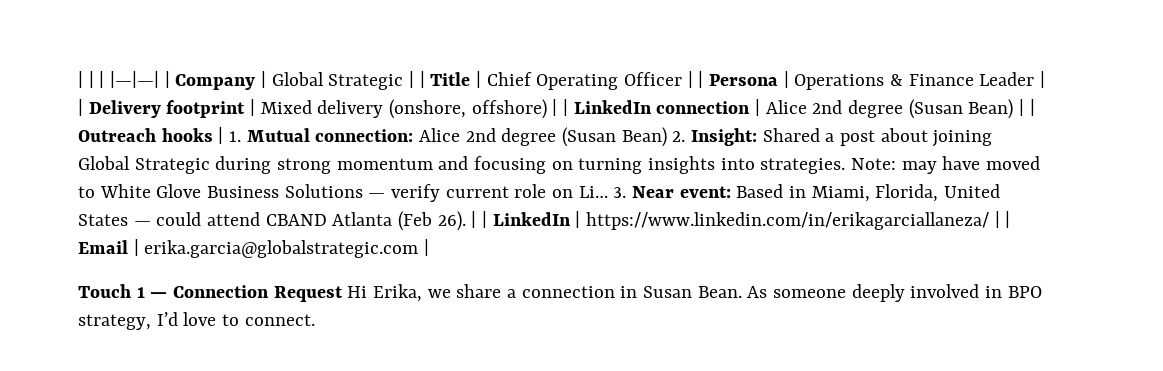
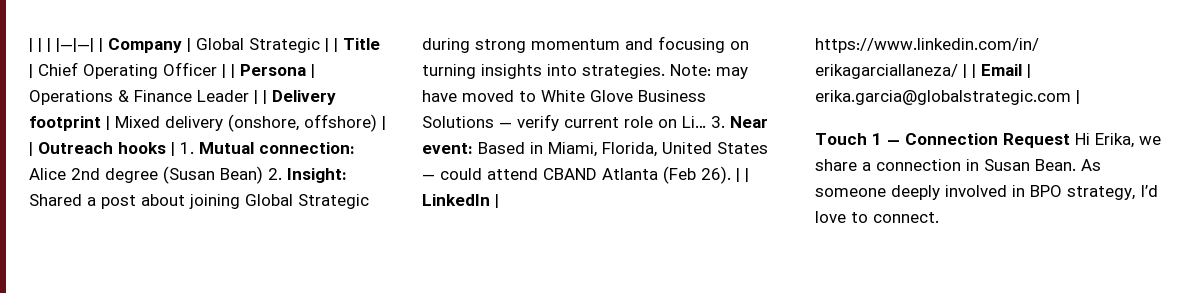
- | | | |—|—| | Company | Global Strategic | | Title | Chief Operating Officer | | Persona | Operations & Finance Leader | | Delivery footprint | Mixed delivery (onshore, offshore) | | LinkedIn connection | Alice 2nd degree (Susan Bean) | | Outreach hooks | 1. Mutual connection: Alice 2nd degree (Susan Bean) 2. Insight: Shared a post about joining Global Strategic during strong momentum and focusing on turning insights into strategies.
+ | | | |—|—| | Company | Global Strategic | | Title | Chief Operating Officer | | Persona | Operations & Finance Leader | | Delivery footprint | Mixed delivery (onshore, offshore) | | Outreach hooks | 1. Mutual connection: Alice 2nd degree (Susan Bean) 2. Insight: Shared a post about joining Global Strategic during strong momentum and focusing on turning insights into strategies.

